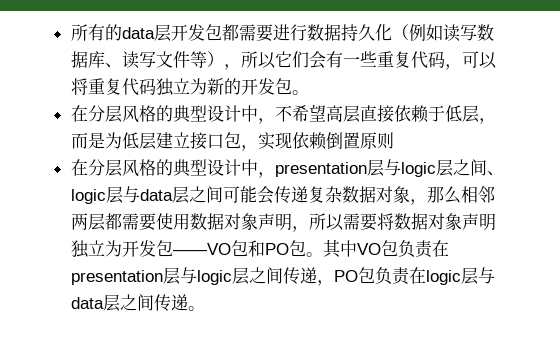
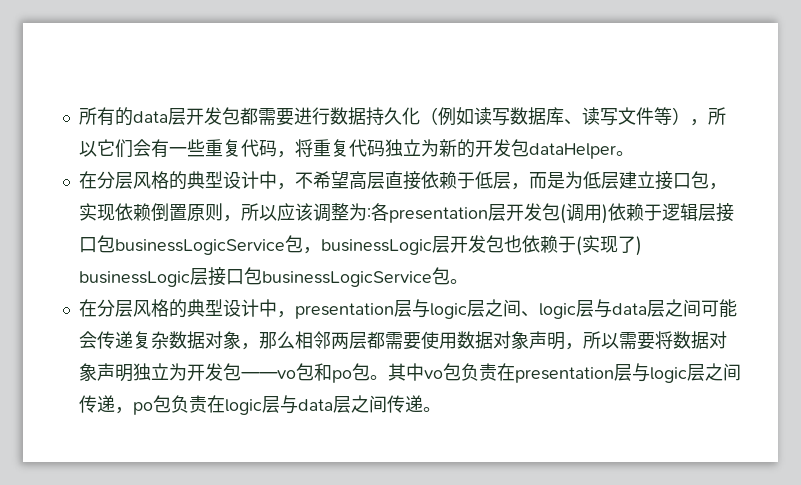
- 所有的data层开发包都需要进行数据持久化（例如读写数据库、读写文件等），所以它们会有一些重复代码，可以将重复代码独立为新的开发包。
+ 所有的data层开发包都需要进行数据持久化（例如读写数据库、读写文件等），所以它们会有一些重复代码，将重复代码独立为新的开发包dataHelper。
- 在分层风格的典型设计中，不希望高层直接依赖于低层，而是为低层建立接口包，实现依赖倒置原则
+ 在分层风格的典型设计中，不希望高层直接依赖于低层，而是为低层建立接口包，实现依赖倒置原则，所以应该调整为:各presentation层开发包(调用)依赖于逻辑层接口包businessLogicService包，businessLogic层开发包也依赖于(实现了) businessLogic层接口包businessLogicService包。
- 在分层风格的典型设计中，presentation层与logic层之间、logic层与data层之间可能会传递复杂数据对象，那么相邻两层都需要使用数据对象声明，所以需要将数据对象声明独立为开发包——VO包和PO包。
+ 在分层风格的典型设计中，presentation层与logic层之间、logic层与data层之间可能会传递复杂数据对象，那么相邻两层都需要使用数据对象声明，所以需要将数据对象声明独立为开发包——vo包和po包。
- 其中VO包负责在presentation层与logic层之间传递，PO包负责在logic层与data层之间传递。
+ 其中vo包负责在presentation层与logic层之间传递，po包负责在logic层与data层之间传递。

